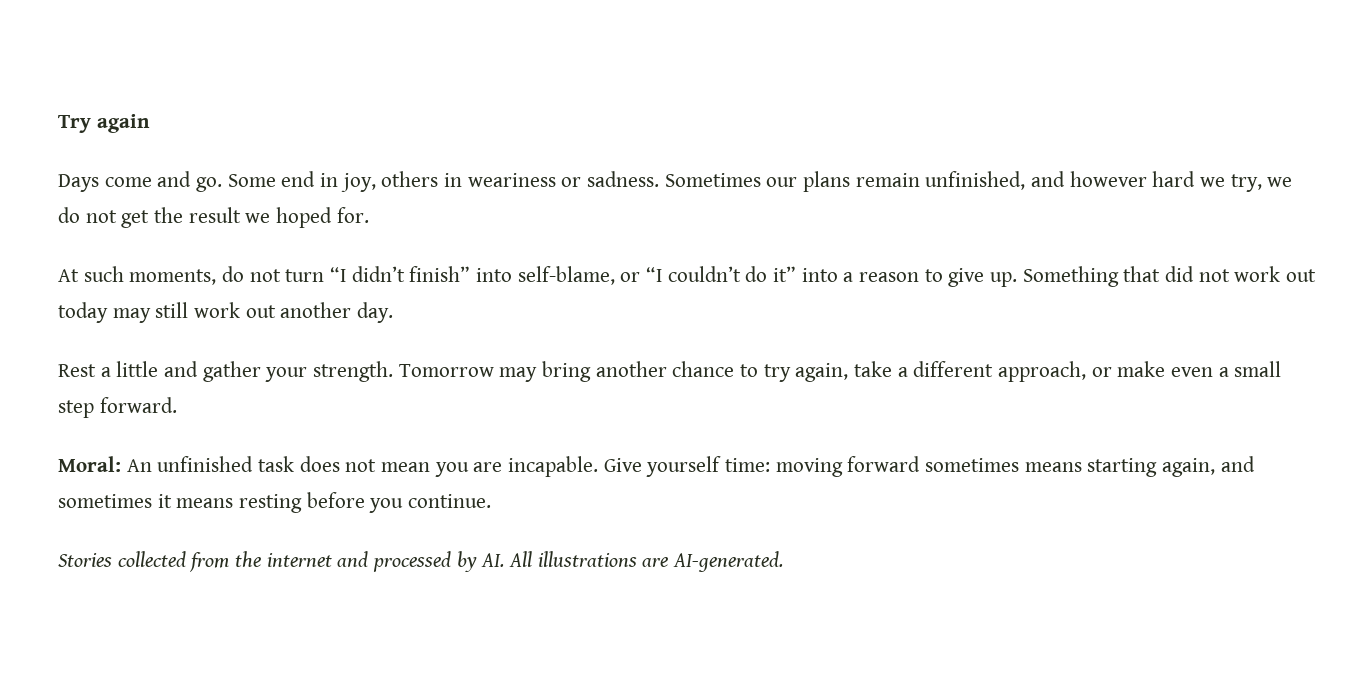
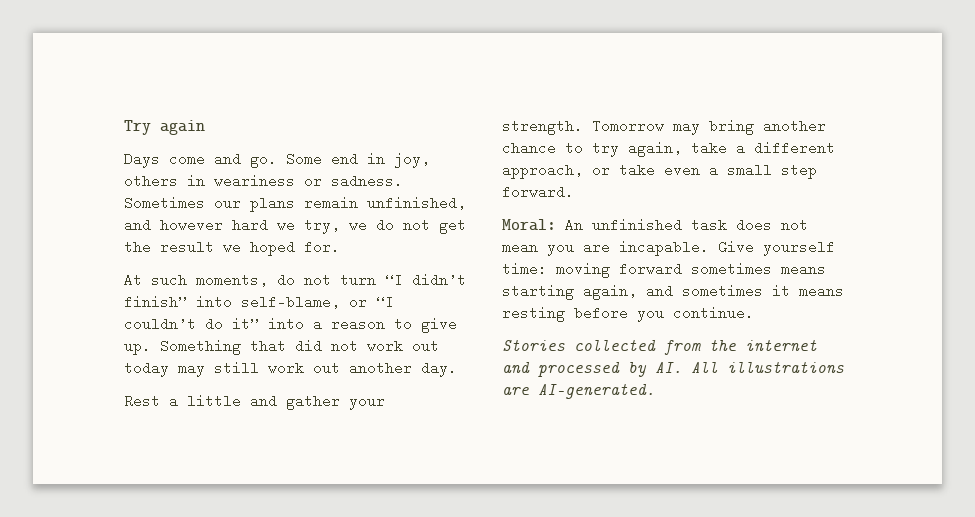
- Tomorrow may bring another chance to try again, take a different approach, or make even a small step forward.
+ Tomorrow may bring another chance to try again, take a different approach, or take even a small step forward.

